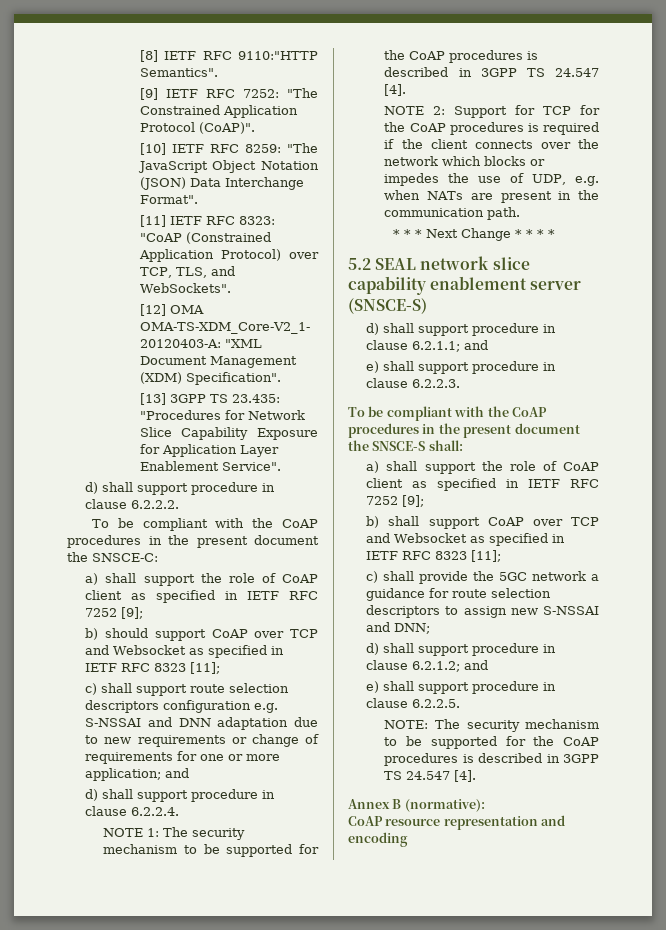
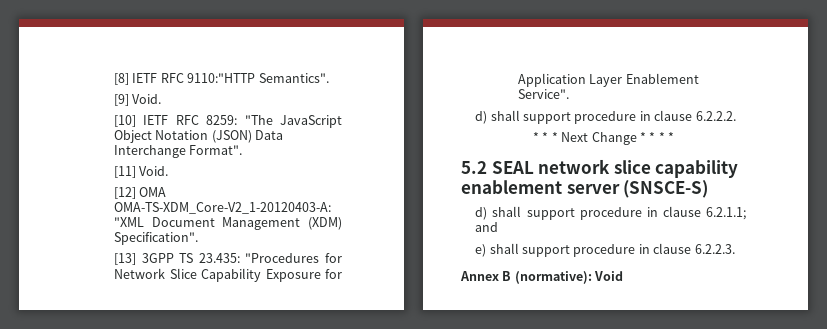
- [9] IETF RFC 7252: "The Constrained Application Protocol (CoAP)".
+ [9] Void.
- [11] IETF RFC 8323: "CoAP (Constrained Application Protocol) over TCP, TLS, and WebSockets".
+ [11] Void.
- To be compliant with the CoAP procedures in the present document the SNSCE-C:
- a) shall support the role of CoAP client as specified in IETF RFC 7252 [9];
- b) should support CoAP over TCP and Websocket as specified in IETF RFC 8323 [11];
- c) shall support route selection descriptors configuration e.g. S-NSSAI and DNN adaptation due to new requirements or change of requirements for one or more application; and
- d) shall support procedure in clause 6.2.2.4.
- NOTE 1: The security mechanism to be supported for the CoAP procedures is described in 3GPP TS 24.547 [4].
- NOTE 2: Support for TCP for the CoAP procedures is required if the client connects over the network which blocks or impedes the use of UDP, e.g. when NATs are present in the communication path.
- To be compliant with the CoAP procedures in the present document the SNSCE-S shall:
- a) shall support the role of CoAP client as specified in IETF RFC 7252 [9];
- b) shall support CoAP over TCP and Websocket as specified in IETF RFC 8323 [11];
- c) shall provide the 5GC network a guidance for route selection descriptors to assign new S-NSSAI and DNN;
- d) shall support procedure in clause 6.2.1.2; and
- e) shall support procedure in clause 6.2.2.5.
- NOTE: The security mechanism to be supported for the CoAP procedures is described in 3GPP TS 24.547 [4].
- Annex B (normative):
- CoAP resource representation and encoding
+ Annex B (normative): Void

